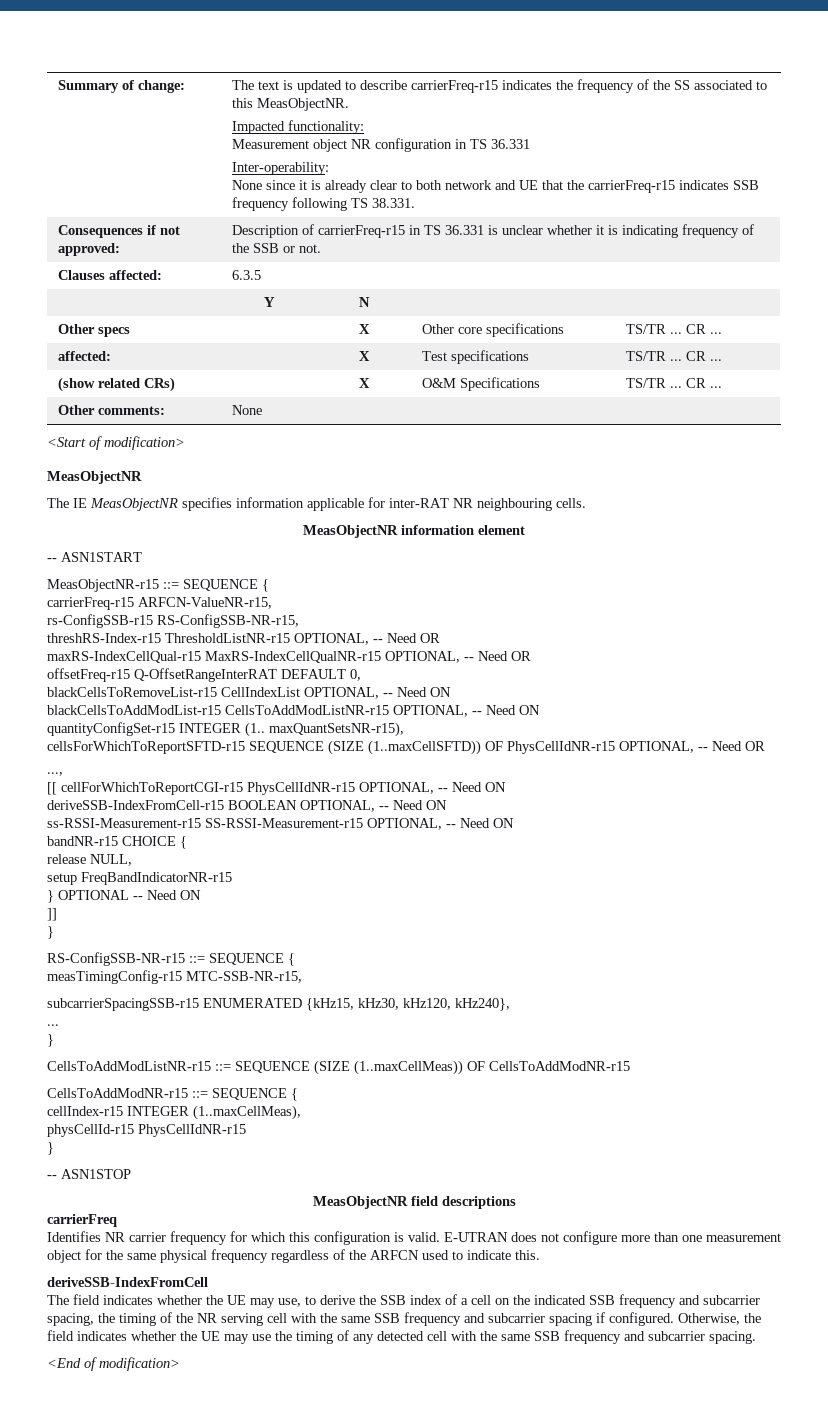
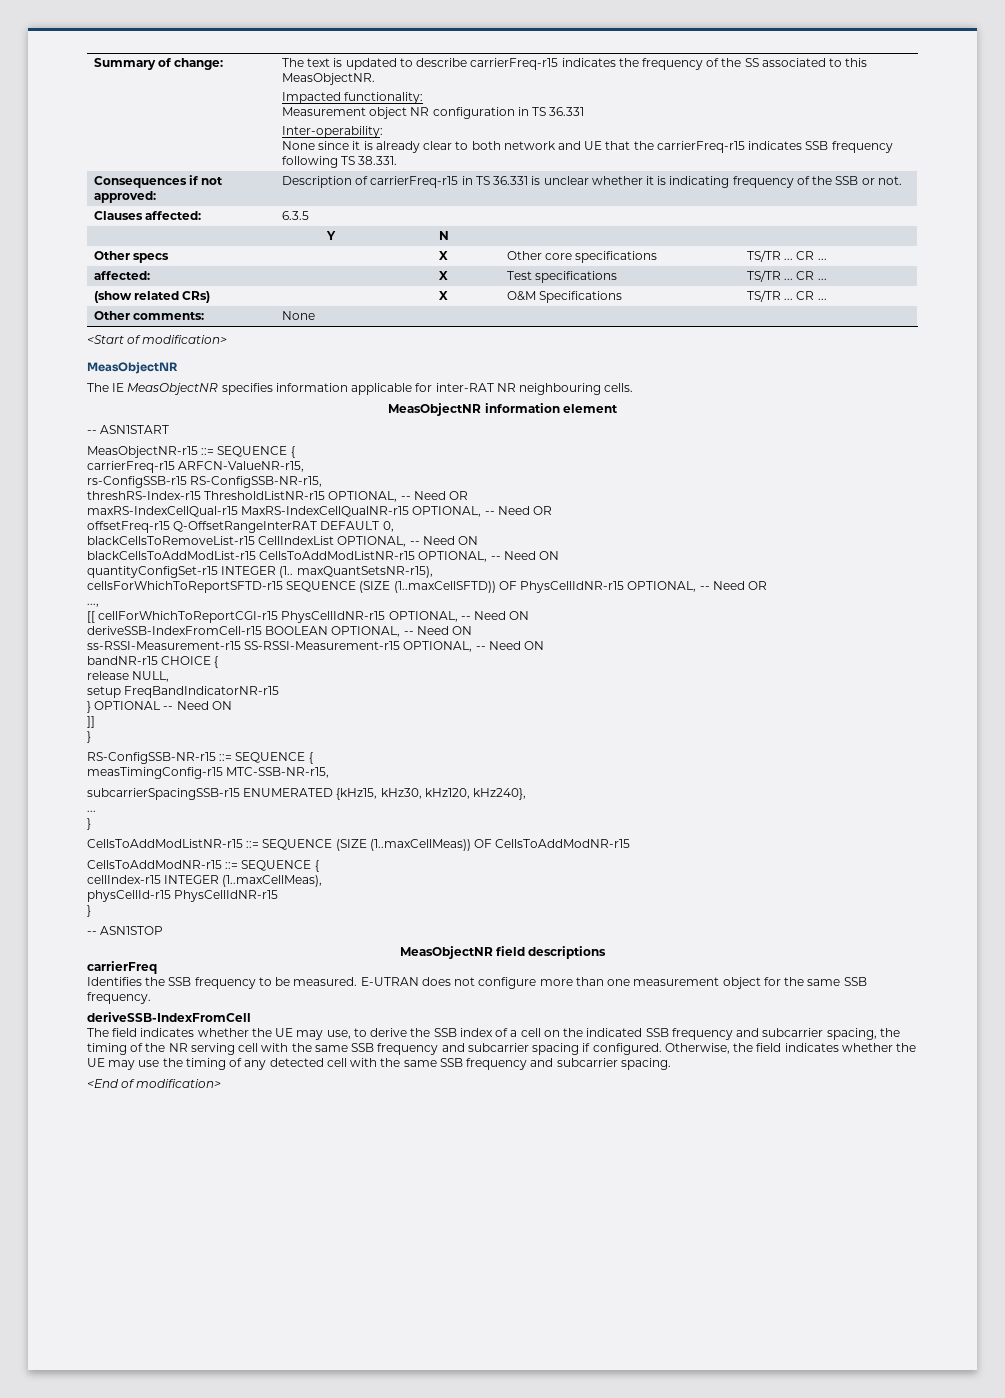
- Identifies NR carrier frequency for which this configuration is valid.
+ Identifies the SSB frequency to be measured.
- E-UTRAN does not configure more than one measurement object for the same physical frequency regardless of the ARFCN used to indicate this.
+ E-UTRAN does not configure more than one measurement object for the same SSB frequency.

